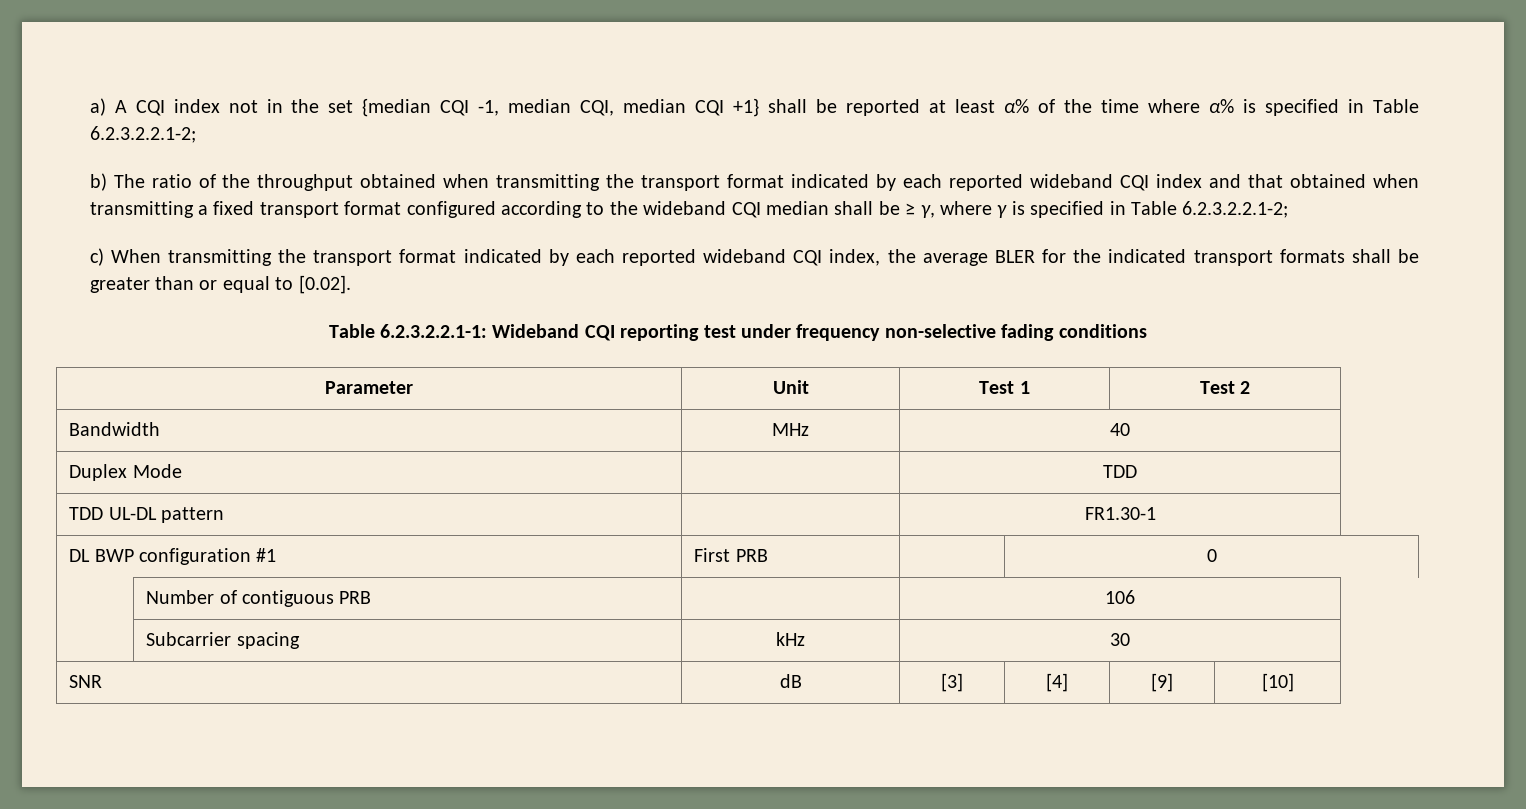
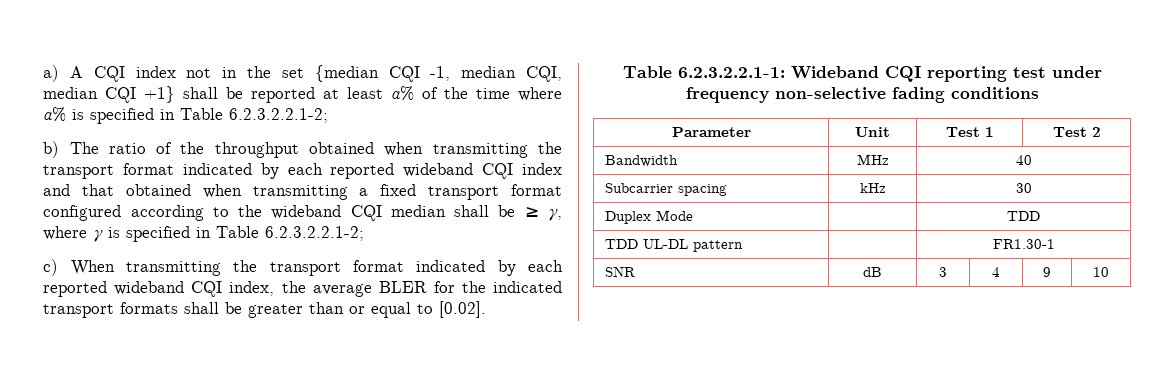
+ Subcarrier spacing | kHz | 30
- DL BWP configuration #1 | First PRB | | 0
- | Number of contiguous PRB | | 106
- | Subcarrier spacing | kHz | 30
- SNR | dB | [3] | [4] | [9] | [10]
+ SNR | dB | 3 | 4 | 9 | 10

